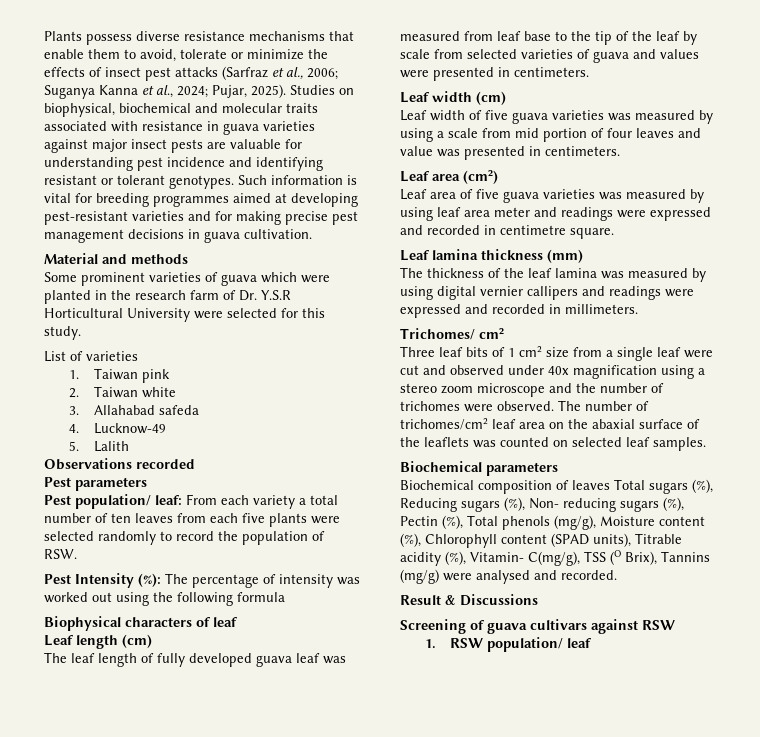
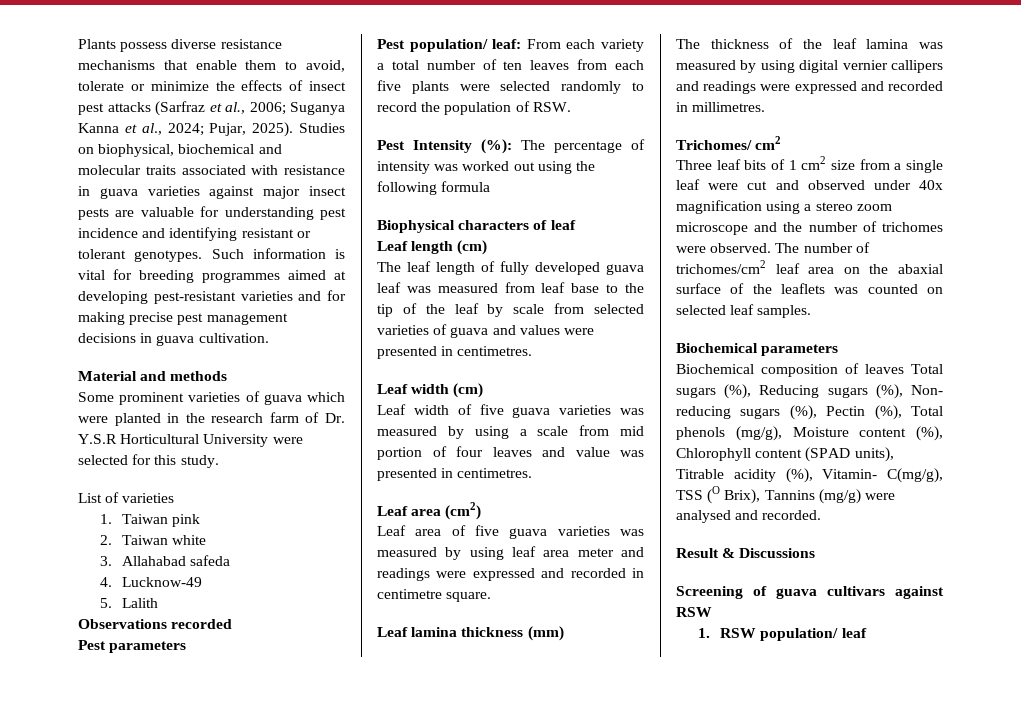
- The leaf length of fully developed guava leaf was measured from leaf base to the tip of the leaf by scale from selected varieties of guava and values were presented in centimeters.
+ The leaf length of fully developed guava leaf was measured from leaf base to the tip of the leaf by scale from selected varieties of guava and values were presented in centimetres.
- Leaf width of five guava varieties was measured by using a scale from mid portion of four leaves and value was presented in centimeters.
+ Leaf width of five guava varieties was measured by using a scale from mid portion of four leaves and value was presented in centimetres.
- The thickness of the leaf lamina was measured by using digital vernier callipers and readings were expressed and recorded in millimeters.
+ The thickness of the leaf lamina was measured by using digital vernier callipers and readings were expressed and recorded in millimetres.

